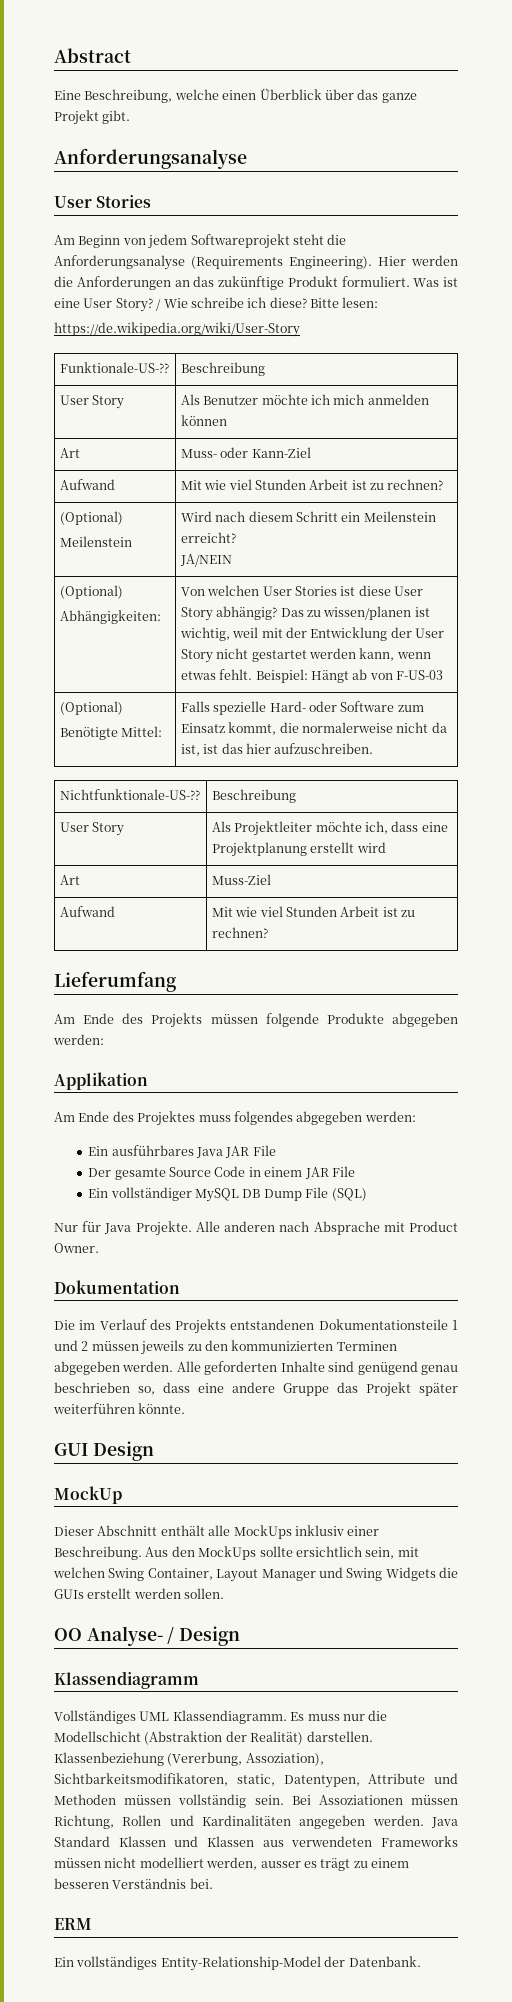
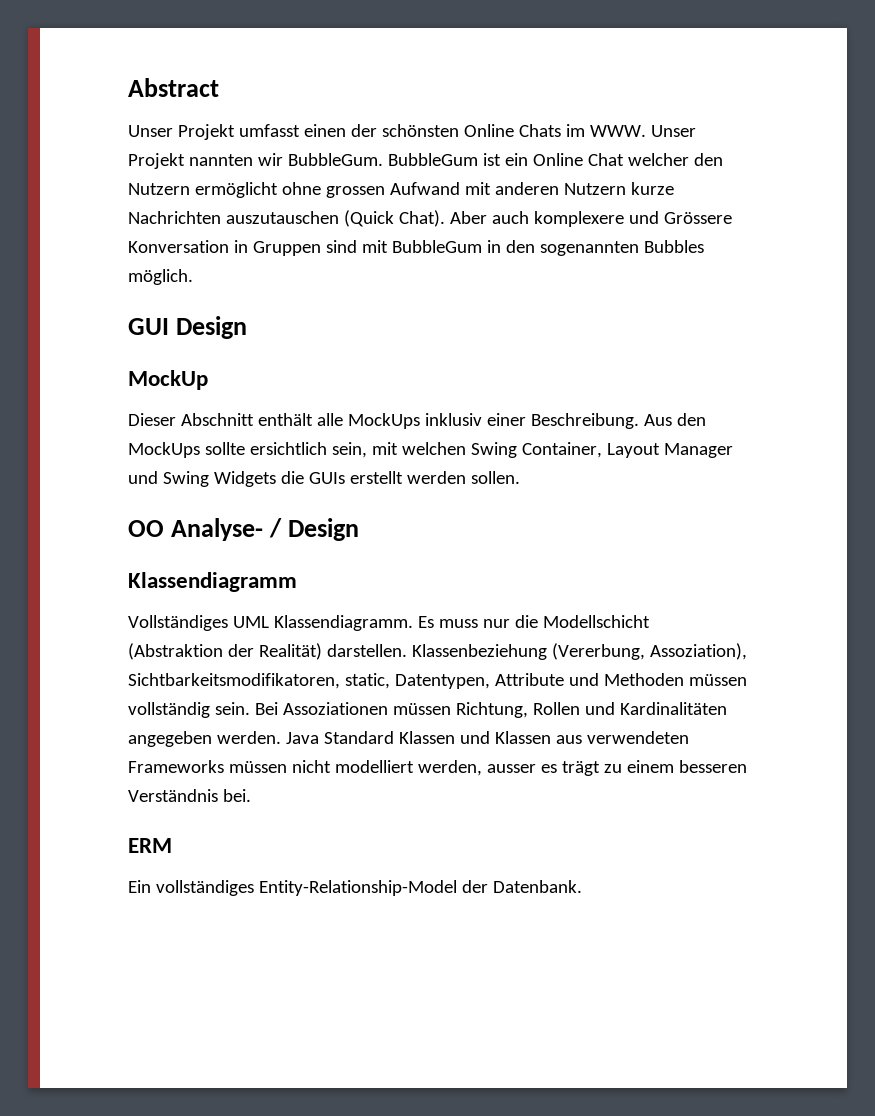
- Eine Beschreibung, welche einen Überblick über das ganze Projekt gibt.
- Anforderungsanalyse
- User Stories
- Am Beginn von jedem Softwareprojekt steht die Anforderungsanalyse (Requirements Engineering). Hier werden die Anforderungen an das zukünftige Produkt formuliert. Was ist eine User Story? / Wie schreibe ich diese? Bitte lesen:
- https://de.wikipedia.org/wiki/User-Story
- Funktionale-US-?? | Beschreibung
- User Story | Als Benutzer möchte ich mich anmelden können
- Art | Muss- oder Kann-Ziel
- Aufwand | Mit wie viel Stunden Arbeit ist zu rechnen?
- (Optional)
- Meilenstein | Wird nach diesem Schritt ein Meilenstein erreicht?
- JA/NEIN
- (Optional)
- Abhängigkeiten: | Von welchen User Stories ist diese User Story abhängig? Das zu wissen/planen ist wichtig, weil mit der Entwicklung der User Story nicht gestartet werden kann, wenn etwas fehlt. Beispiel: Hängt ab von F-US-03
- (Optional)
- Benötigte Mittel: | Falls spezielle Hard- oder Software zum Einsatz kommt, die normalerweise nicht da ist, ist das hier aufzuschreiben.
- Nichtfunktionale-US-?? | Beschreibung
- User Story | Als Projektleiter möchte ich, dass eine Projektplanung erstellt wird
- Art | Muss-Ziel
- Aufwand | Mit wie viel Stunden Arbeit ist zu rechnen?
- Lieferumfang
- Am Ende des Projekts müssen folgende Produkte abgegeben werden:
- Applikation
- Am Ende des Projektes muss folgendes abgegeben werden:
- Ein ausführbares Java JAR File
- Der gesamte Source Code in einem JAR File
- Ein vollständiger MySQL DB Dump File (SQL)
- Nur für Java Projekte. Alle anderen nach Absprache mit Product Owner.
- Dokumentation
- Die im Verlauf des Projekts entstandenen Dokumentationsteile 1 und 2 müssen jeweils zu den kommunizierten Terminen abgegeben werden. Alle geforderten Inhalte sind genügend genau beschrieben so, dass eine andere Gruppe das Projekt später weiterführen könnte.
+ Unser Projekt umfasst einen der schönsten Online Chats im WWW. Unser Projekt nannten wir BubbleGum. BubbleGum ist ein Online Chat welcher den Nutzern ermöglicht ohne grossen Aufwand mit anderen Nutzern kurze Nachrichten auszutauschen (Quick Chat). Aber auch komplexere und Grössere Konversation in Gruppen sind mit BubbleGum in den sogenannten Bubbles möglich.

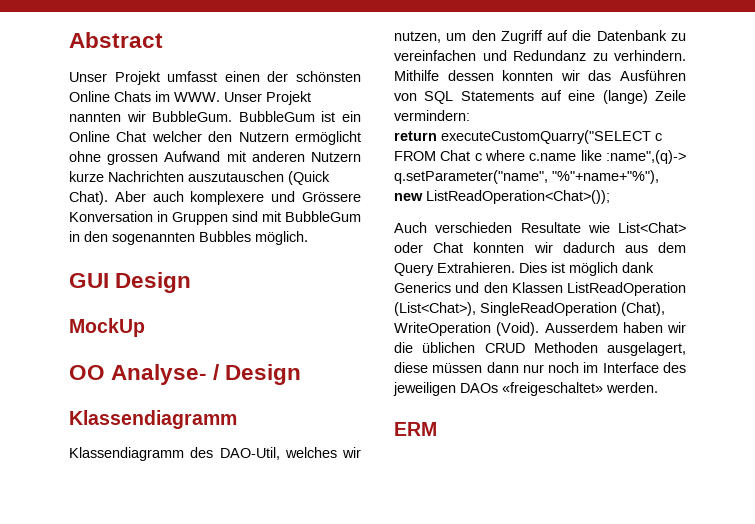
- Dieser Abschnitt enthält alle MockUps inklusiv einer Beschreibung. Aus den MockUps sollte ersichtlich sein, mit welchen Swing Container, Layout Manager und Swing Widgets die GUIs erstellt werden sollen.
- Vollständiges UML Klassendiagramm. Es muss nur die Modellschicht (Abstraktion der Realität) darstellen. Klassenbeziehung (Vererbung, Assoziation), Sichtbarkeitsmodifikatoren, static, Datentypen, Attribute und Methoden müssen vollständig sein. Bei Assoziationen müssen Richtung, Rollen und Kardinalitäten angegeben werden. Java Standard Klassen und Klassen aus verwendeten Frameworks müssen nicht modelliert werden, ausser es trägt zu einem besseren Verständnis bei.
+ Klassendiagramm des DAO-Util, welches wir nutzen, um den Zugriff auf die Datenbank zu vereinfachen und Redundanz zu verhindern. Mithilfe dessen konnten wir das Ausführen von SQL Statements auf eine (lange) Zeile vermindern:
+ return executeCustomQuarry("SELECT c FROM Chat c where c.name like :name",(q)-> q.setParameter("name", "%"+name+"%"), new ListReadOperation<Chat>());
+ Auch verschieden Resultate wie List<Chat> oder Chat konnten wir dadurch aus dem Query Extrahieren. Dies ist möglich dank Generics und den Klassen ListReadOperation (List<Chat>), SingleReadOperation (Chat), WriteOperation (Void). Ausserdem haben wir die üblichen CRUD Methoden ausgelagert, diese müssen dann nur noch im Interface des jeweiligen DAOs «freigeschaltet» werden.
  ERM
- Ein vollständiges Entity-Relationship-Model der Datenbank.

